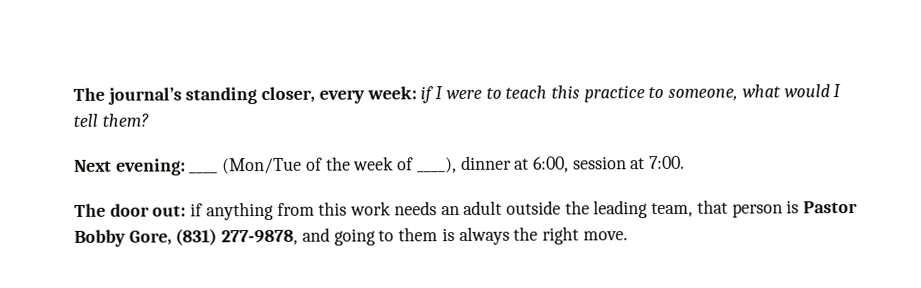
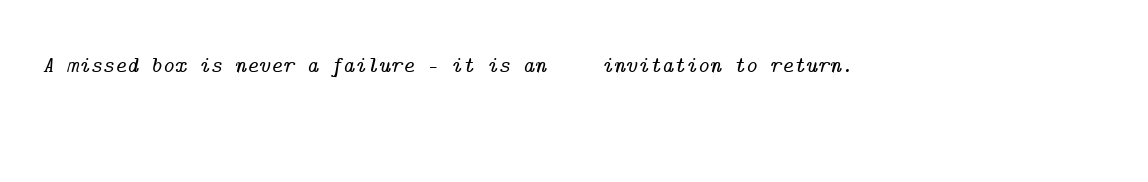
- The journal’s standing closer, every week: if I were to teach this practice to someone, what would I tell them?
- Next evening: ____ (Mon/Tue of the week of ____), dinner at 6:00, session at 7:00.
- The door out: if anything from this work needs an adult outside the leading team, that person is Pastor Bobby Gore, (831) 277-9878, and going to them is always the right move.
+ A missed box is never a failure — it is an invitation to return.

